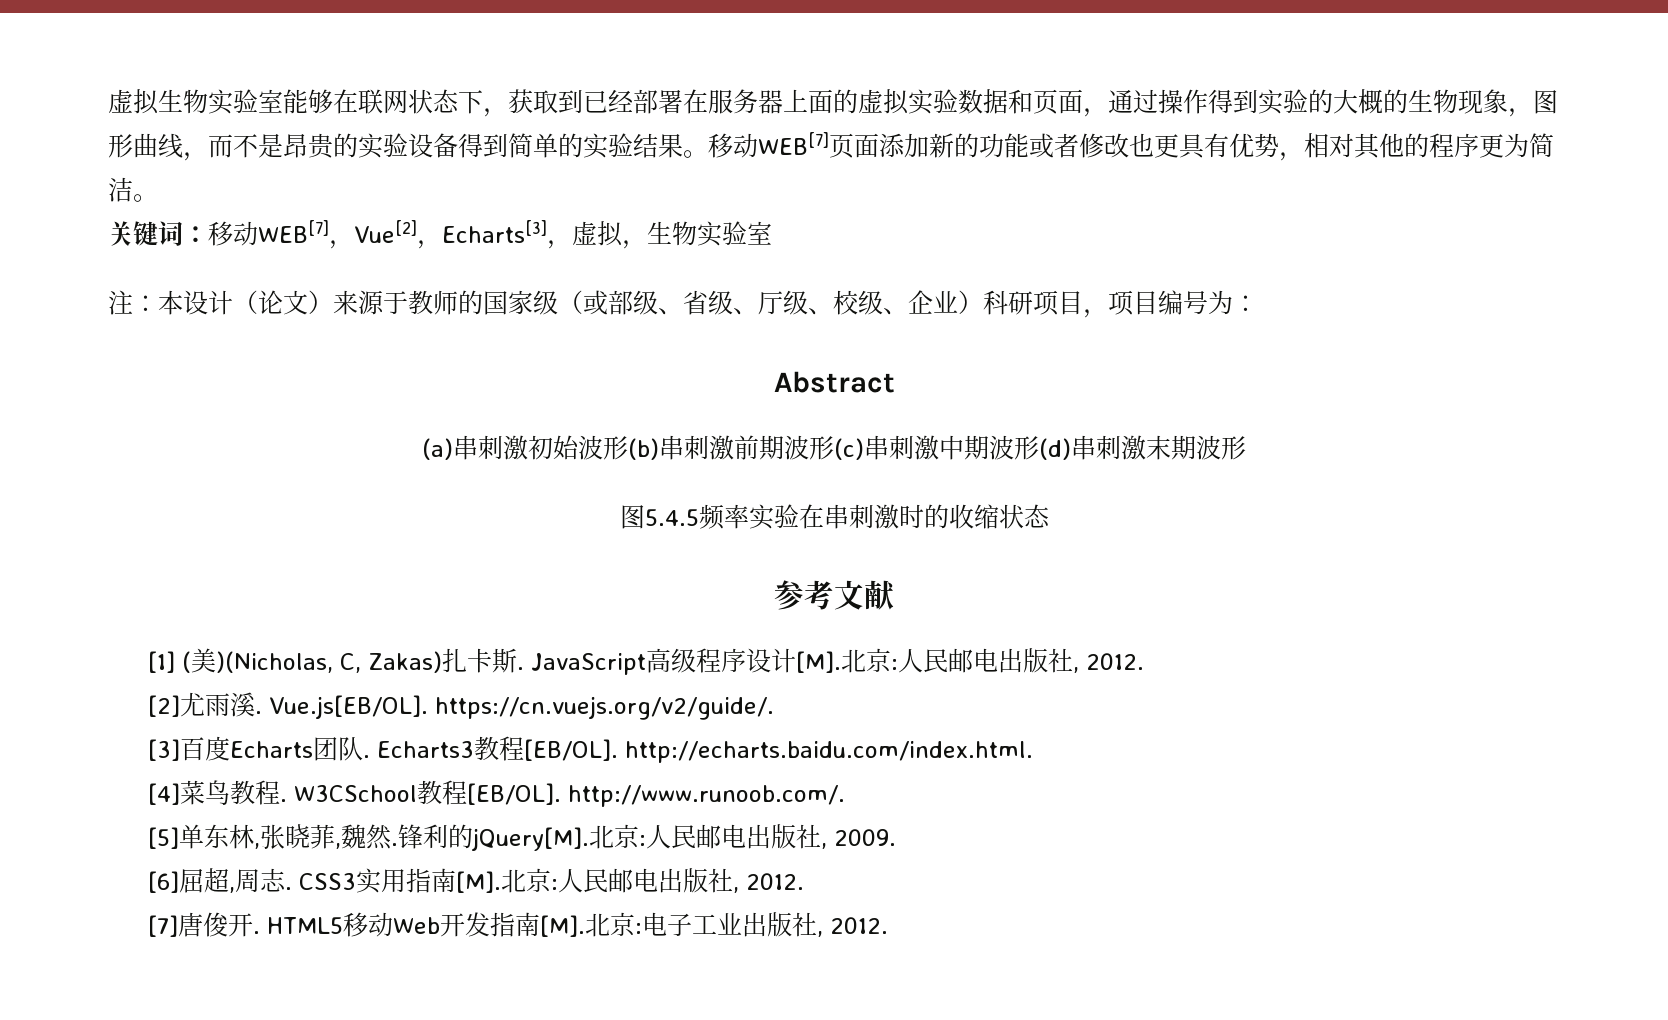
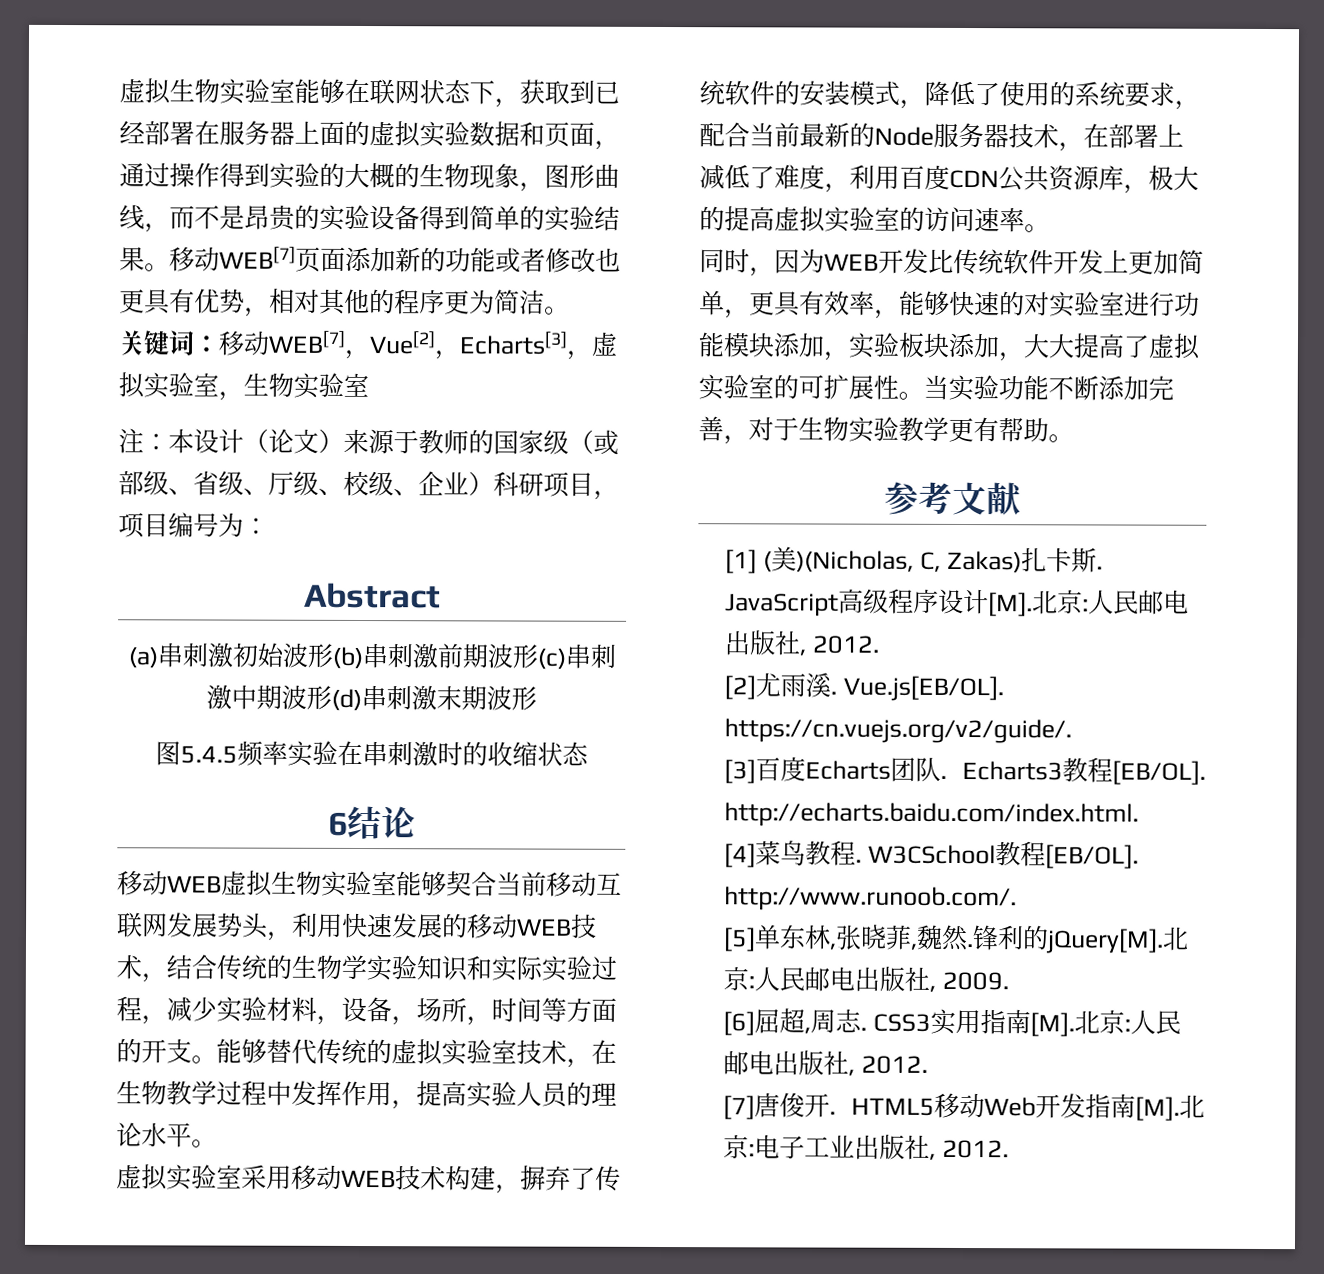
- 关键词：移动WEB[7]，Vue[2]，Echarts[3]，虚拟，生物实验室
+ 关键词：移动WEB[7]，Vue[2]，Echarts[3]，虚拟实验室，生物实验室
+ 6结论
+ 移动WEB虚拟生物实验室能够契合当前移动互联网发展势头，利用快速发展的移动WEB技术，结合传统的生物学实验知识和实际实验过程，减少实验材料，设备，场所，时间等方面的开支。能够替代传统的虚拟实验室技术，在生物教学过程中发挥作用，提高实验人员的理论水平。
+ 虚拟实验室采用移动WEB技术构建，摒弃了传统软件的安装模式，降低了使用的系统要求，配合当前最新的Node服务器技术，在部署上减低了难度，利用百度CDN公共资源库，极大的提高虚拟实验室的访问速率。
+ 同时，因为WEB开发比传统软件开发上更加简单，更具有效率，能够快速的对实验室进行功能模块添加，实验板块添加，大大提高了虚拟实验室的可扩展性。当实验功能不断添加完善，对于生物实验教学更有帮助。

